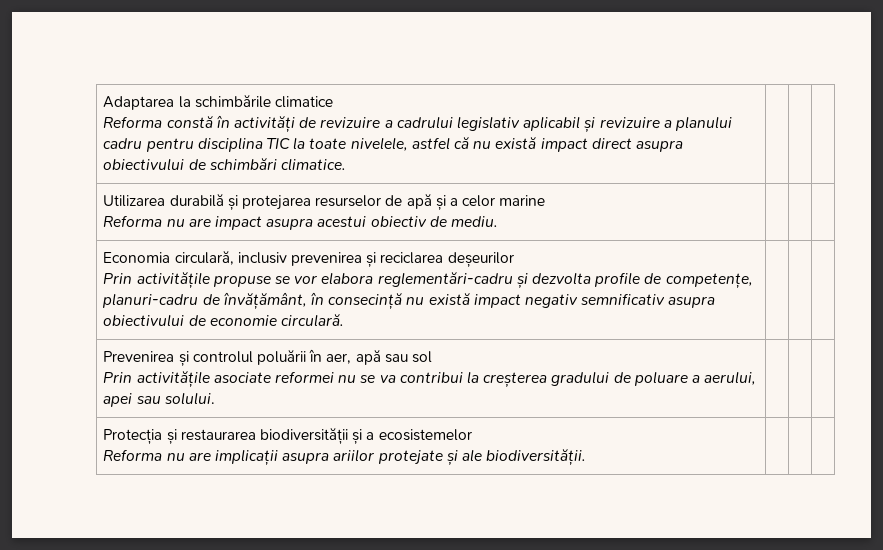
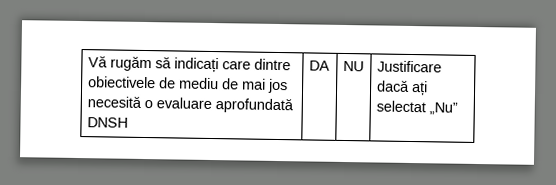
- Adaptarea la schimbările climatice
- Reforma constă în activități de revizuire a cadrului legislativ aplicabil și revizuire a planului cadru pentru disciplina TIC la toate nivelele, astfel că nu există impact direct asupra obiectivului de schimbări climatice. | | |
- Utilizarea durabilă și protejarea resurselor de apă și a celor marine
- Reforma nu are impact asupra acestui obiectiv de mediu. | | |
- Economia circulară, inclusiv prevenirea și reciclarea deșeurilor
- Prin activitățile propuse se vor elabora reglementări-cadru și dezvolta profile de competențe, planuri-cadru de învățământ, în consecință nu există impact negativ semnificativ asupra obiectivului de economie circulară. | | |
- Prevenirea și controlul poluării în aer, apă sau sol
- Prin activitățile asociate reformei nu se va contribui la creșterea gradului de poluare a aerului, apei sau solului. | | |
- Protecția și restaurarea biodiversității și a ecosistemelor
- Reforma nu are implicații asupra ariilor protejate și ale biodiversității. | | |
+ Vă rugăm să indicați care dintre obiectivele de mediu de mai jos necesită o evaluare aprofundată DNSH | DA | NU | Justificare dacă ați selectat „Nu”

